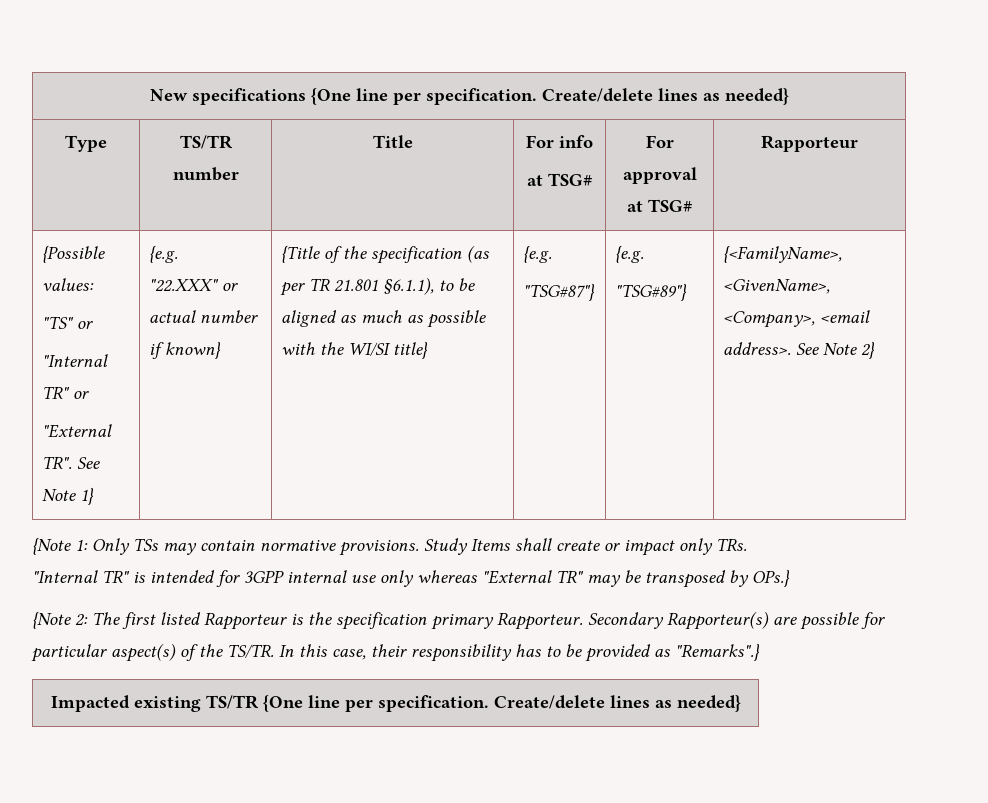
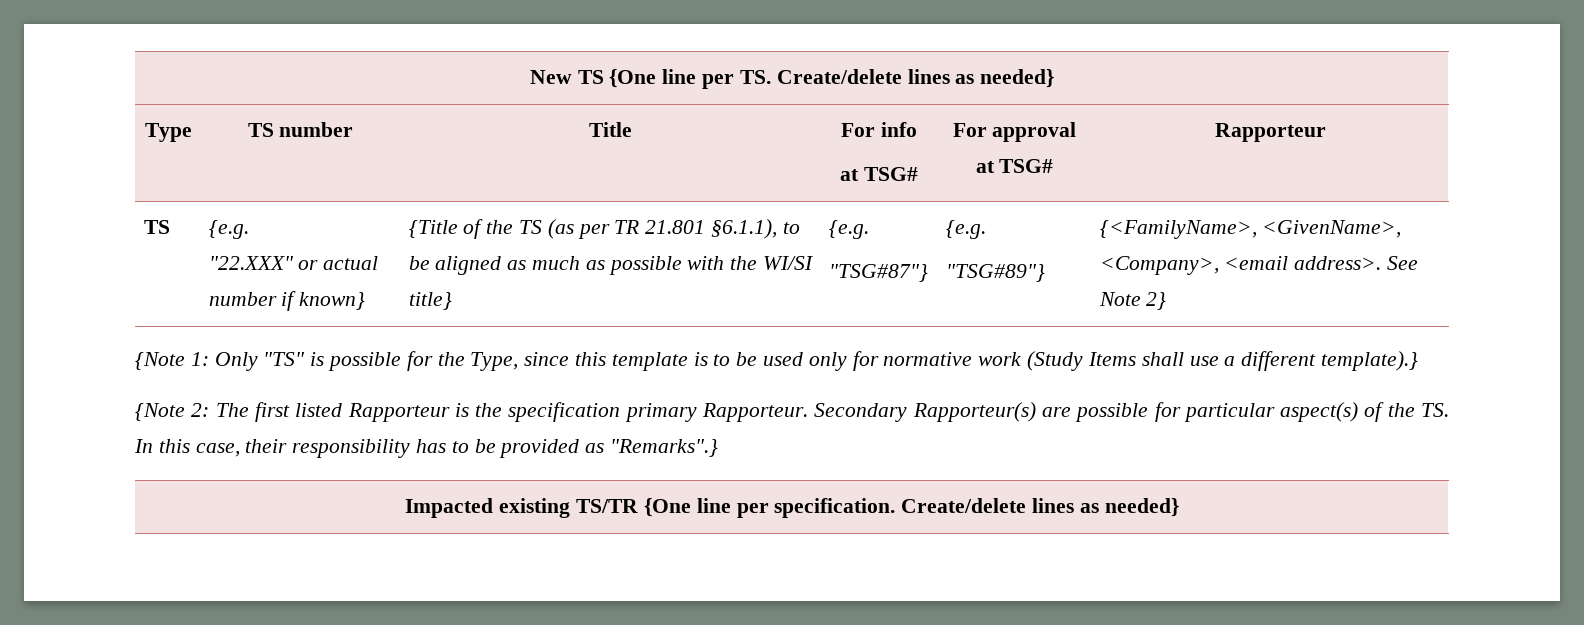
- New specifications {One line per specification. Create/delete lines as needed}
+ New TS {One line per TS. Create/delete lines as needed}
- Type | TS/TR number | Title | For info
+ Type | TS number | Title | For info
  at TSG# | For approval at TSG# | Rapporteur
- {Possible values:
- "TS" or
- "Internal TR" or
- "External TR". See Note 1}
+ TS
- {Title of the specification (as per TR 21.801 §6.1.1), to be aligned as much as possible with the WI/SI title}
+ {Title of the TS (as per TR 21.801 §6.1.1), to be aligned as much as possible with the WI/SI title}
- {Note 1: Only TSs may contain normative provisions. Study Items shall create or impact only TRs.
- "Internal TR" is intended for 3GPP internal use only whereas "External TR" may be transposed by OPs.}
+ {Note 1: Only "TS" is possible for the Type, since this template is to be used only for normative work (Study Items shall use a different template).}
- Secondary Rapporteur(s) are possible for particular aspect(s) of the TS/TR. In this case, their responsibility has to be provided as "Remarks".}
+ Secondary Rapporteur(s) are possible for particular aspect(s) of the TS. In this case, their responsibility has to be provided as "Remarks".}

